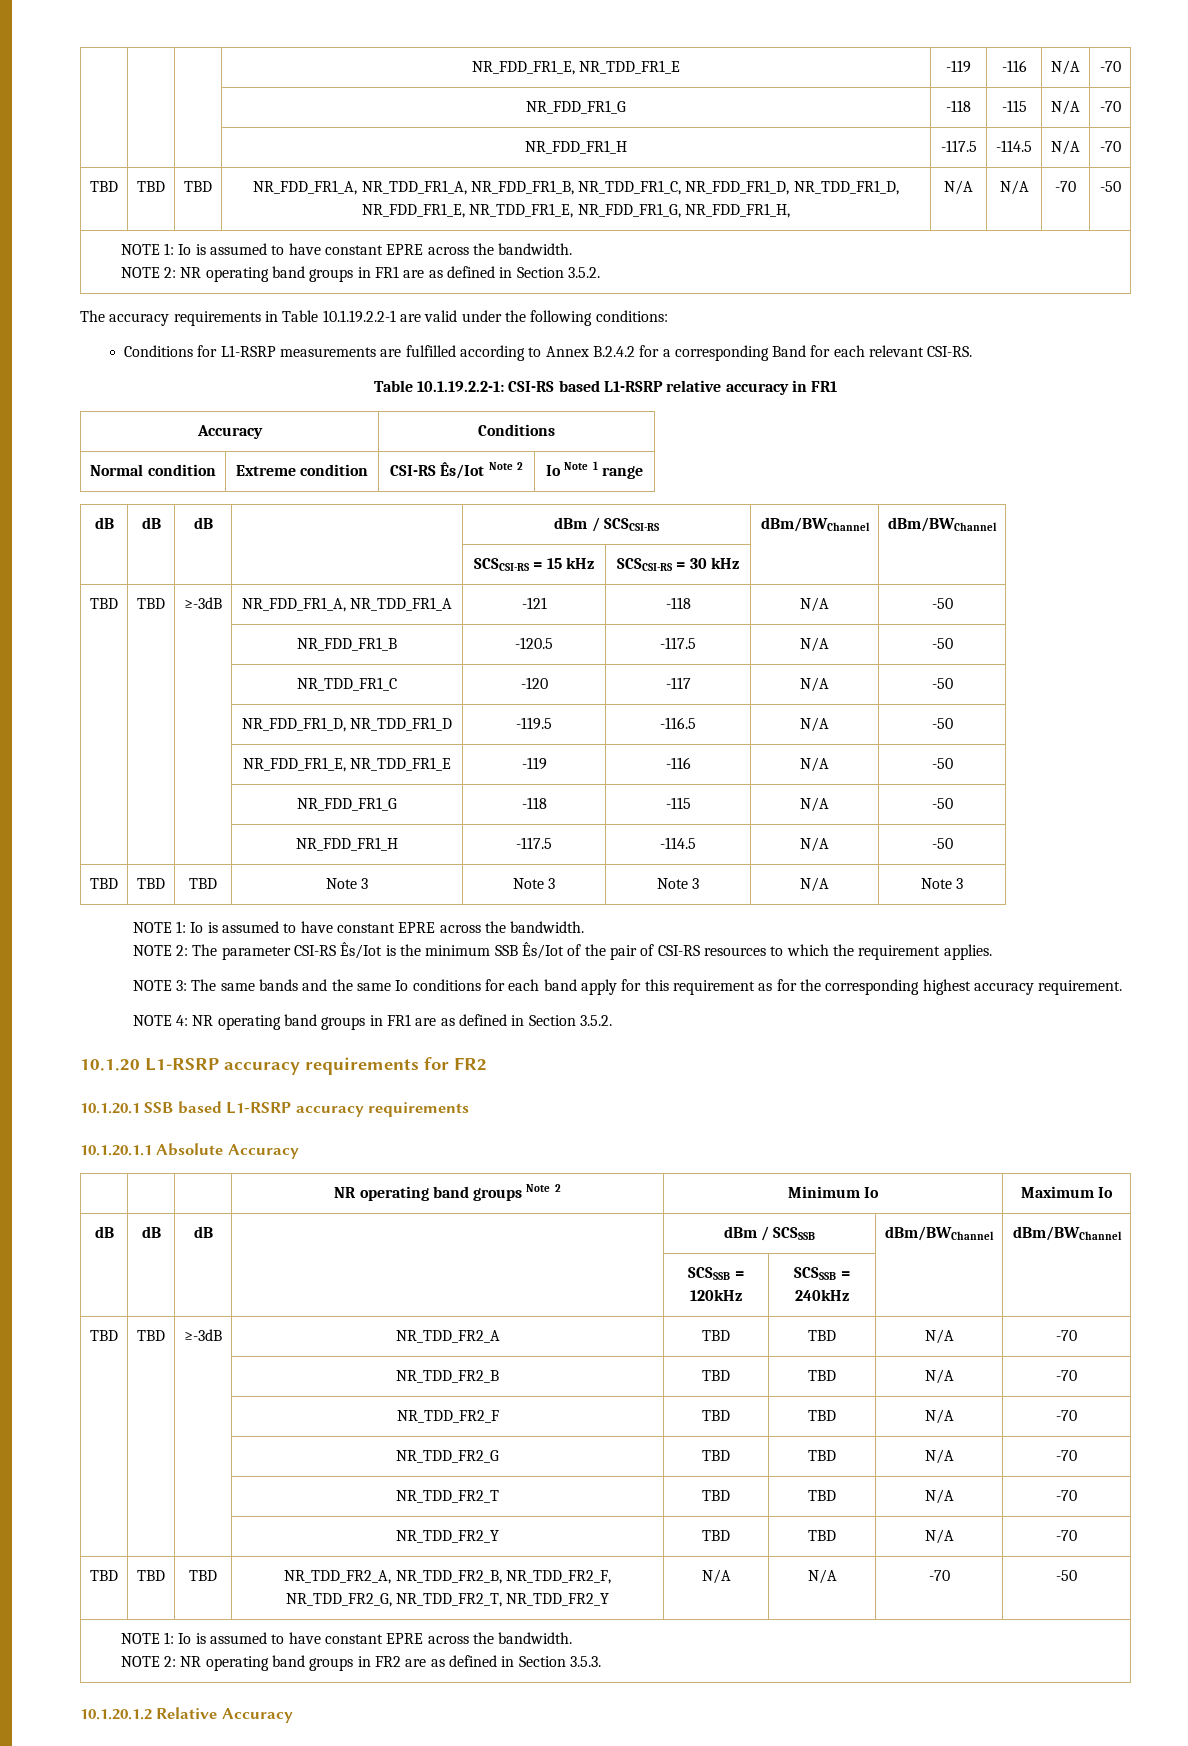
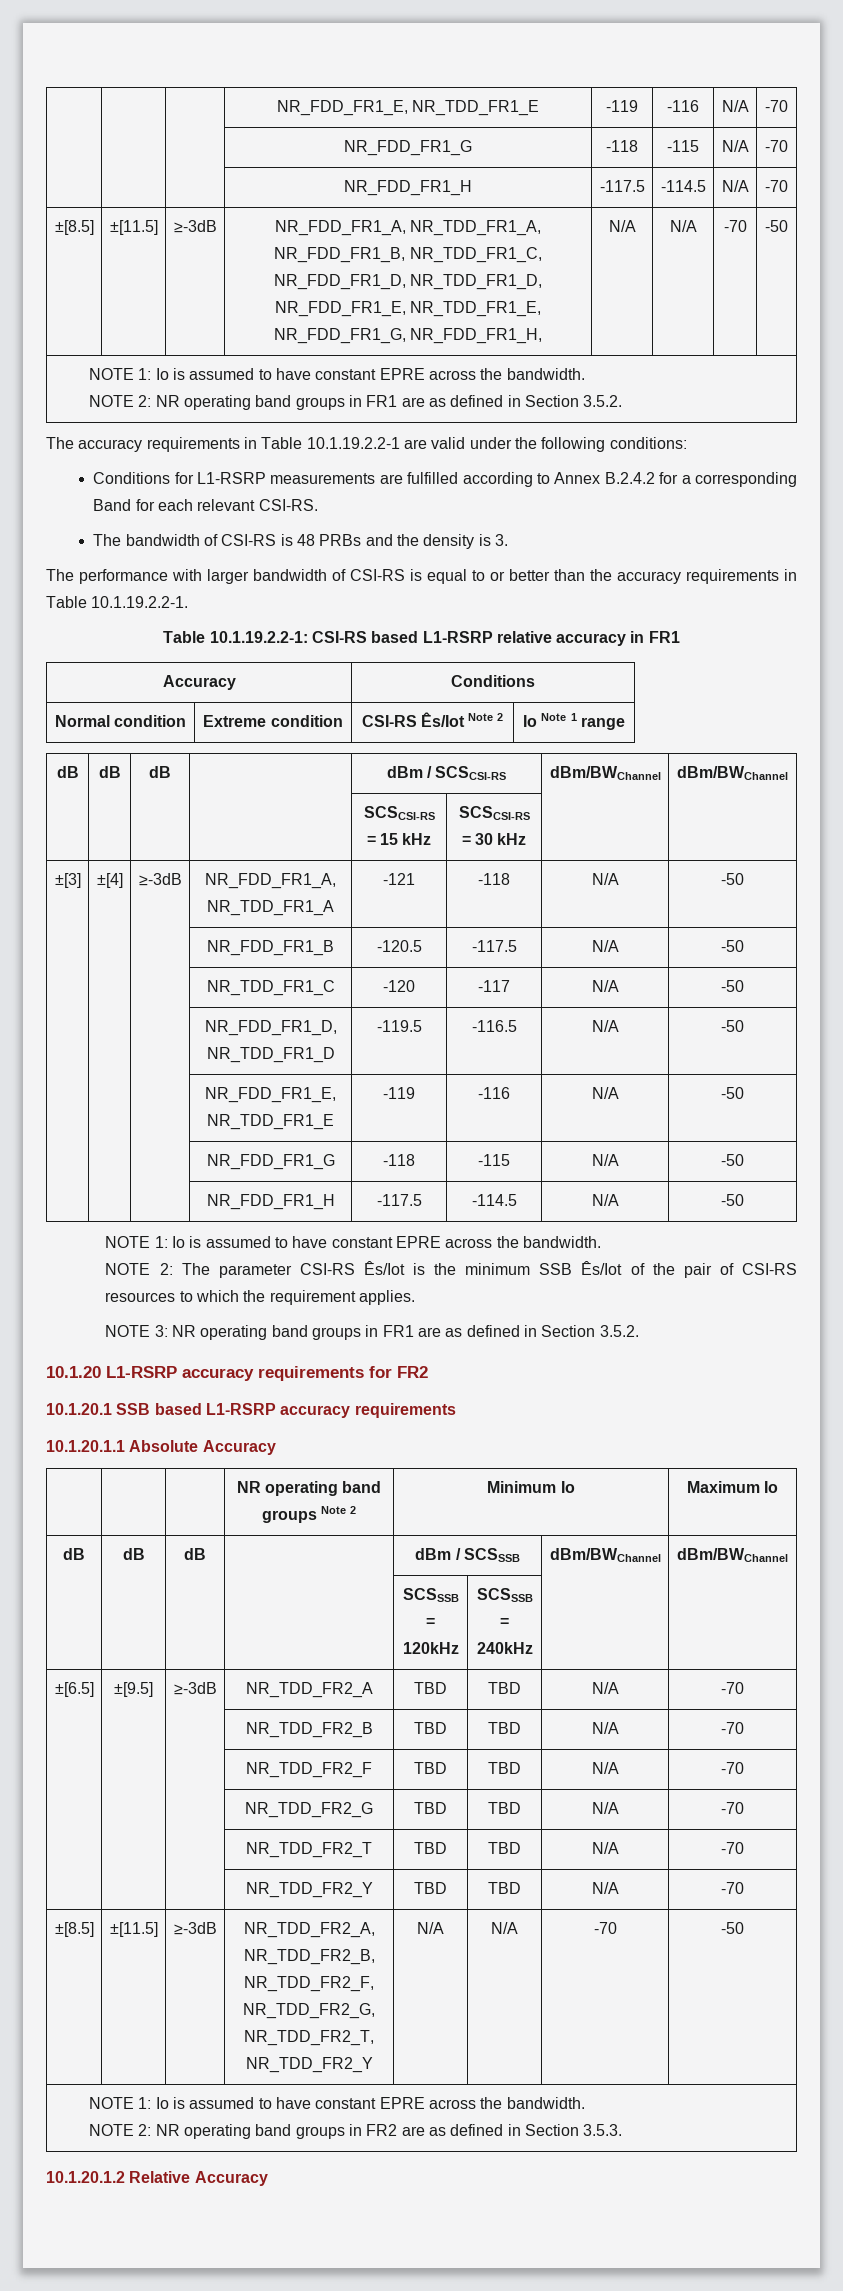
- TBD | TBD | TBD | NR_FDD_FR1_A, NR_TDD_FR1_A, NR_FDD_FR1_B, NR_TDD_FR1_C, NR_FDD_FR1_D, NR_TDD_FR1_D, NR_FDD_FR1_E, NR_TDD_FR1_E, NR_FDD_FR1_G, NR_FDD_FR1_H, | N/A | N/A | -70 | -50
+ ±[8.5] | ±[11.5] | ≥-3dB | NR_FDD_FR1_A, NR_TDD_FR1_A, NR_FDD_FR1_B, NR_TDD_FR1_C, NR_FDD_FR1_D, NR_TDD_FR1_D, NR_FDD_FR1_E, NR_TDD_FR1_E, NR_FDD_FR1_G, NR_FDD_FR1_H, | N/A | N/A | -70 | -50
+ The bandwidth of CSI-RS is 48 PRBs and the density is 3.
+ The performance with larger bandwidth of CSI-RS is equal to or better than the accuracy requirements in Table 10.1.19.2.2-1.
- TBD | TBD | ≥-3dB | NR_FDD_FR1_A, NR_TDD_FR1_A | -121 | -118 | N/A | -50
+ ±[3] | ±[4] | ≥-3dB | NR_FDD_FR1_A, NR_TDD_FR1_A | -121 | -118 | N/A | -50
- TBD | TBD | TBD | Note 3 | Note 3 | Note 3 | N/A | Note 3
- NOTE 3: The same bands and the same Io conditions for each band apply for this requirement as for the corresponding highest accuracy requirement.
- NOTE 4: NR operating band groups in FR1 are as defined in Section 3.5.2.
+ NOTE 3: NR operating band groups in FR1 are as defined in Section 3.5.2.
- TBD | TBD | ≥-3dB | NR_TDD_FR2_A | TBD | TBD | N/A | -70
+ ±[6.5] | ±[9.5] | ≥-3dB | NR_TDD_FR2_A | TBD | TBD | N/A | -70
- TBD | TBD | TBD | NR_TDD_FR2_A, NR_TDD_FR2_B, NR_TDD_FR2_F, NR_TDD_FR2_G, NR_TDD_FR2_T, NR_TDD_FR2_Y | N/A | N/A | -70 | -50
+ ±[8.5] | ±[11.5] | ≥-3dB | NR_TDD_FR2_A, NR_TDD_FR2_B, NR_TDD_FR2_F, NR_TDD_FR2_G, NR_TDD_FR2_T, NR_TDD_FR2_Y | N/A | N/A | -70 | -50

